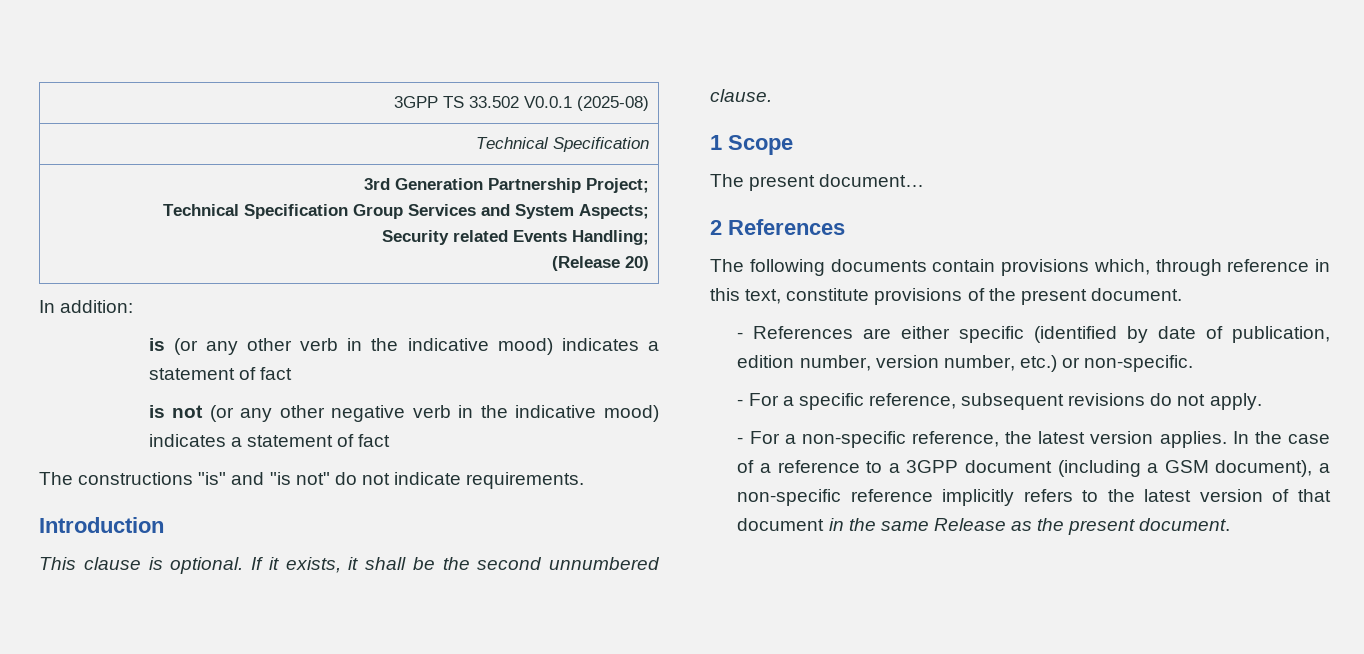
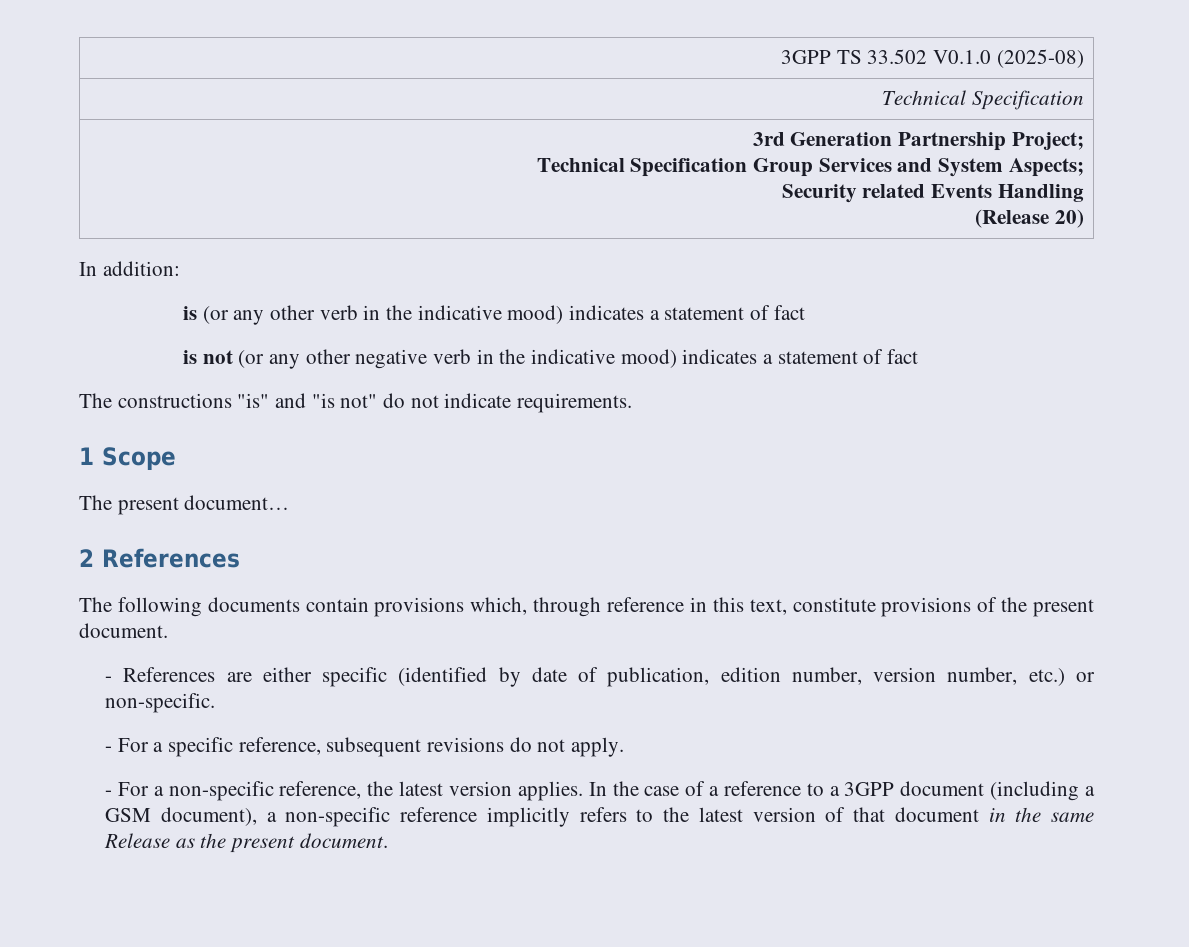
- 3GPP TS 33.502 V0.0.1 (2025-08)
+ 3GPP TS 33.502 V0.1.0 (2025-08)
  3rd Generation Partnership Project;
  Technical Specification Group Services and System Aspects;
- Security related Events Handling;
+ Security related Events Handling
- Introduction
- This clause is optional. If it exists, it shall be the second unnumbered clause.

